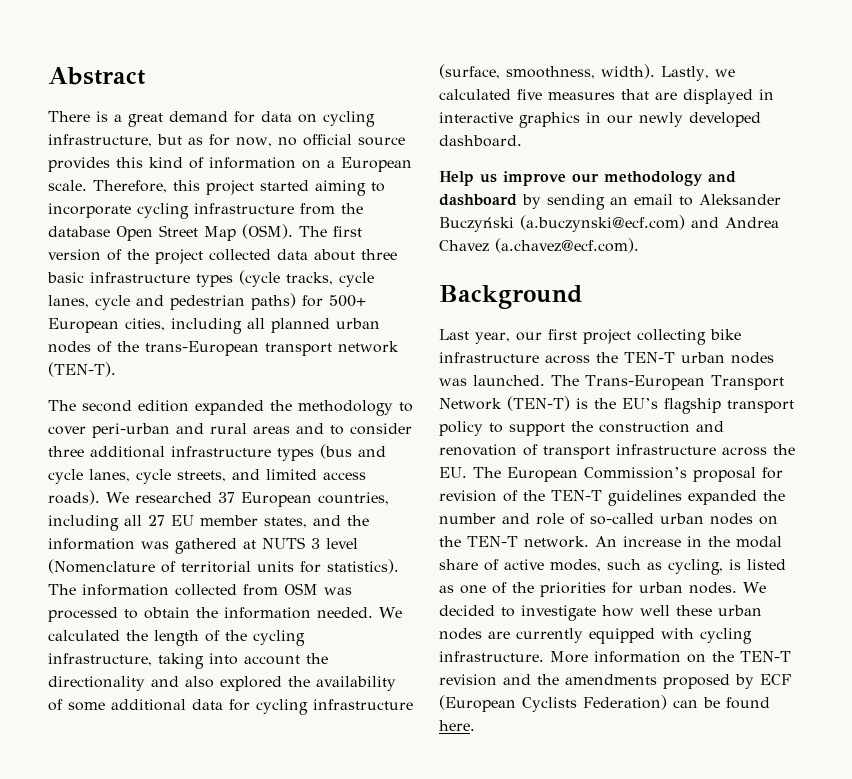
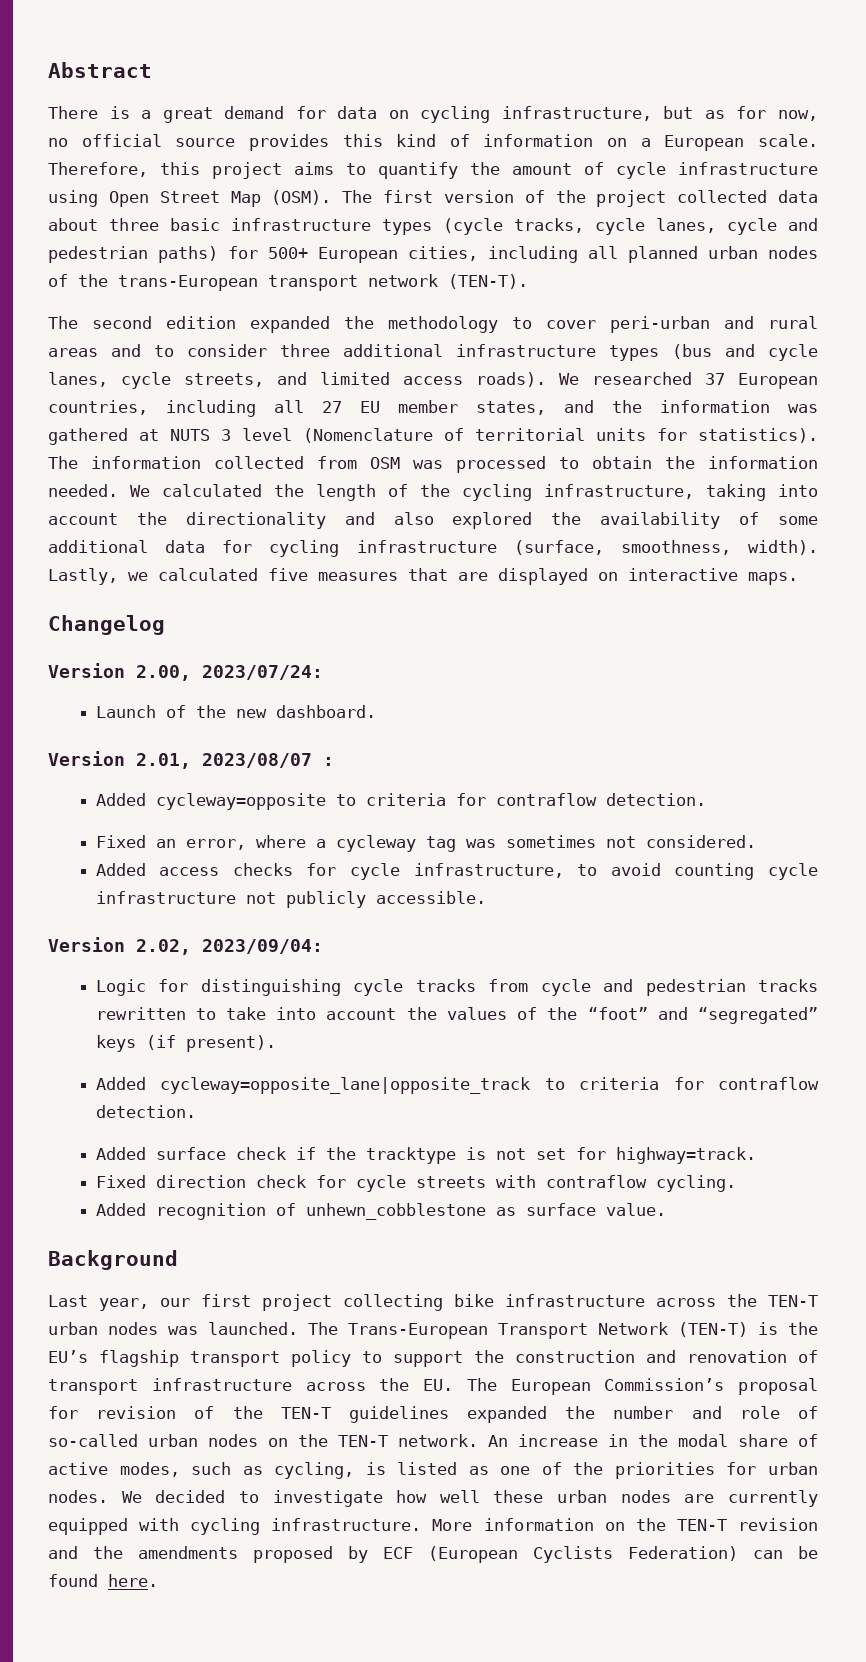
- Therefore, this project started aiming to incorporate cycling infrastructure from the database Open Street Map (OSM).
+ Therefore, this project aims to quantify the amount of cycle infrastructure using Open Street Map (OSM).
- Lastly, we calculated five measures that are displayed in interactive graphics in our newly developed dashboard.
- Help us improve our methodology and dashboard by sending an email to Aleksander Buczyński (a.buczynski@ecf.com) and Andrea Chavez (a.chavez@ecf.com).
+ Lastly, we calculated five measures that are displayed on interactive maps.
+ Changelog
+ Version 2.00, 2023/07/24:
+ Launch of the new dashboard.
+ Version 2.01, 2023/08/07 :
+ Added cycleway=opposite to criteria for contraflow detection.
+ Fixed an error, where a cycleway tag was sometimes not considered.
+ Added access checks for cycle infrastructure, to avoid counting cycle infrastructure not publicly accessible.
+ Version 2.02, 2023/09/04:
+ Logic for distinguishing cycle tracks from cycle and pedestrian tracks rewritten to take into account the values of the “foot” and “segregated” keys (if present).
+ Added cycleway=opposite_lane|opposite_track to criteria for contraflow detection.
+ Added surface check if the tracktype is not set for highway=track.
+ Fixed direction check for cycle streets with contraflow cycling.
+ Added recognition of unhewn_cobblestone as surface value.

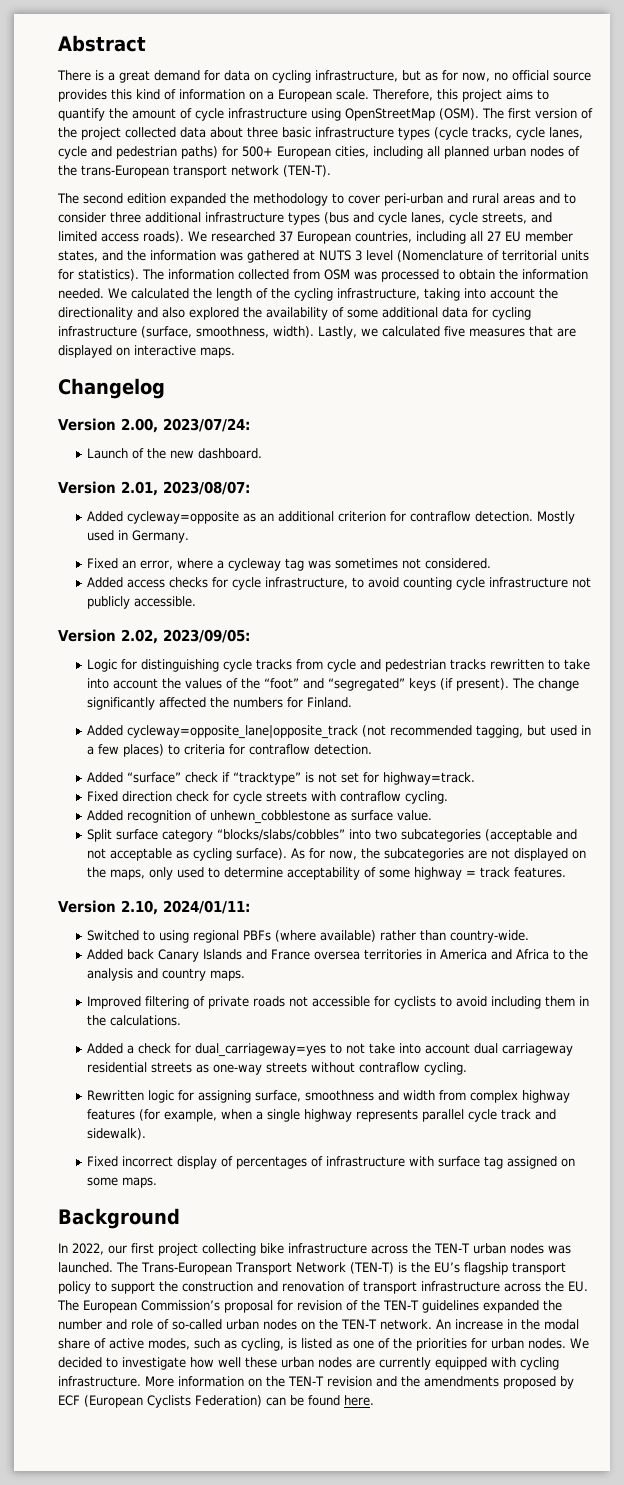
- Therefore, this project aims to quantify the amount of cycle infrastructure using Open Street Map (OSM).
+ Therefore, this project aims to quantify the amount of cycle infrastructure using OpenStreetMap (OSM).
- Version 2.01, 2023/08/07 :
+ Version 2.01, 2023/08/07:
- Added cycleway=opposite to criteria for contraflow detection.
+ Added cycleway=opposite as an additional criterion for contraflow detection. Mostly used in Germany.
- Version 2.02, 2023/09/04:
+ Version 2.02, 2023/09/05:
- Logic for distinguishing cycle tracks from cycle and pedestrian tracks rewritten to take into account the values of the “foot” and “segregated” keys (if present).
- Added cycleway=opposite_lane|opposite_track to criteria for contraflow detection.
+ Logic for distinguishing cycle tracks from cycle and pedestrian tracks rewritten to take into account the values of the “foot” and “segregated” keys (if present). The change significantly affected the numbers for Finland.
+ Added cycleway=opposite_lane|opposite_track (not recommended tagging, but used in a few places) to criteria for contraflow detection.
- Added surface check if the tracktype is not set for highway=track.
+ Added “surface” check if “tracktype” is not set for highway=track.
+ Split surface category “blocks/slabs/cobbles” into two subcategories (acceptable and not acceptable as cycling surface). As for now, the subcategories are not displayed on the maps, only used to determine acceptability of some highway = track features.
+ Version 2.10, 2024/01/11:
+ Switched to using regional PBFs (where available) rather than country-wide.
+ Added back Canary Islands and France oversea territories in America and Africa to the analysis and country maps.
+ Improved filtering of private roads not accessible for cyclists to avoid including them in the calculations.
+ Added a check for dual_carriageway=yes to not take into account dual carriageway residential streets as one-way streets without contraflow cycling.
+ Rewritten logic for assigning surface, smoothness and width from complex highway features (for example, when a single highway represents parallel cycle track and sidewalk).
+ Fixed incorrect display of percentages of infrastructure with surface tag assigned on some maps.
- Last year, our first project collecting bike infrastructure across the TEN-T urban nodes was launched.
+ In 2022, our first project collecting bike infrastructure across the TEN-T urban nodes was launched.

